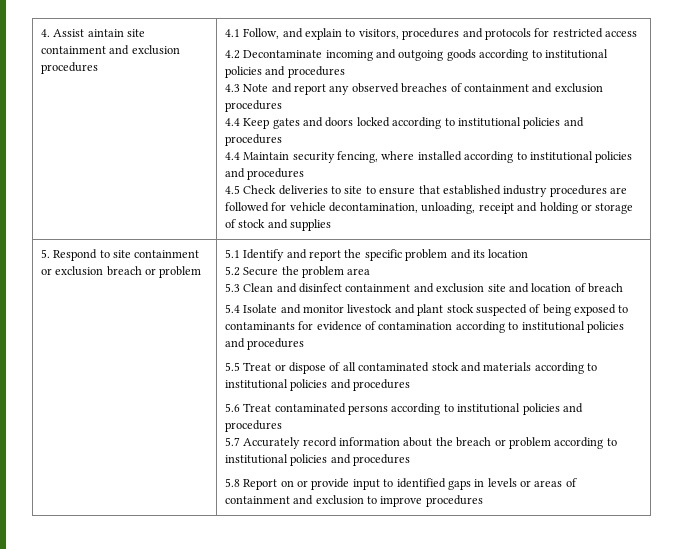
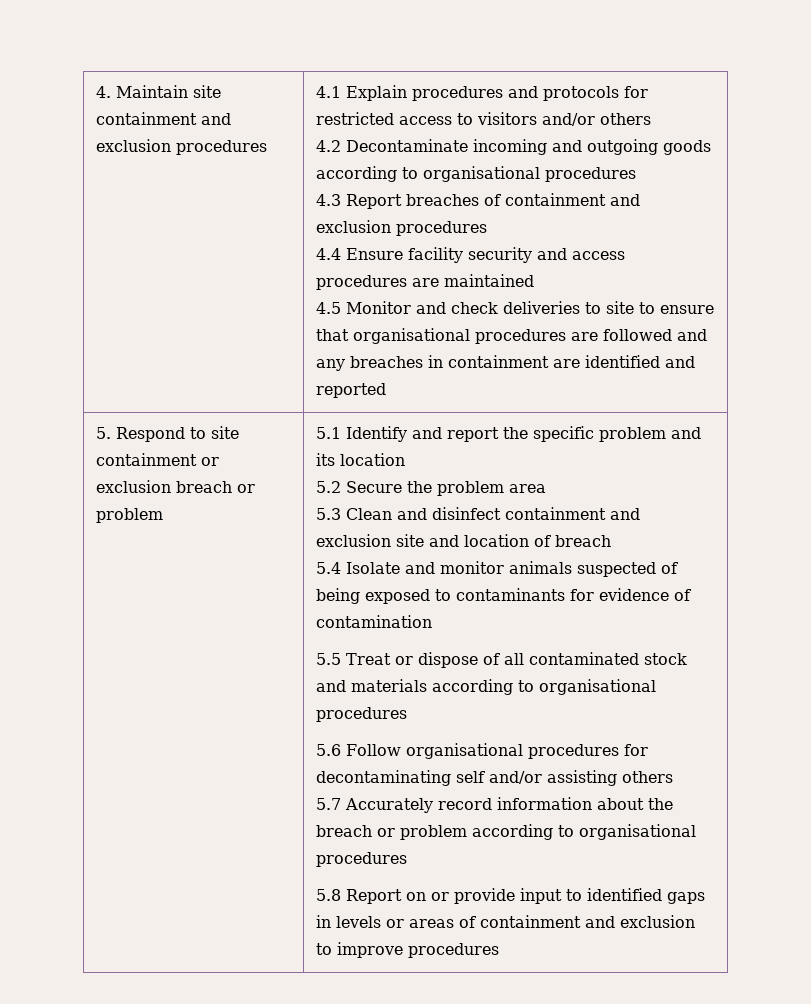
- 4. Assist aintain site containment and exclusion procedures
+ 4. Maintain site containment and exclusion procedures
- 4.1 Follow, and explain to visitors, procedures and protocols for restricted access
+ 4.1 Explain procedures and protocols for restricted access to visitors and/or others
- 4.2 Decontaminate incoming and outgoing goods according to institutional policies and procedures
+ 4.2 Decontaminate incoming and outgoing goods according to organisational procedures
- 4.3 Note and report any observed breaches of containment and exclusion procedures
+ 4.3 Report breaches of containment and exclusion procedures
- 4.4 Keep gates and doors locked according to institutional policies and procedures
- 4.4 Maintain security fencing, where installed according to institutional policies and procedures
- 4.5 Check deliveries to site to ensure that established industry procedures are followed for vehicle decontamination, unloading, receipt and holding or storage of stock and supplies
+ 4.4 Ensure facility security and access procedures are maintained
+ 4.5 Monitor and check deliveries to site to ensure that organisational procedures are followed and any breaches in containment are identified and reported
- 5.4 Isolate and monitor livestock and plant stock suspected of being exposed to contaminants for evidence of contamination according to institutional policies and procedures
+ 5.4 Isolate and monitor animals suspected of being exposed to contaminants for evidence of contamination
- 5.5 Treat or dispose of all contaminated stock and materials according to institutional policies and procedures
+ 5.5 Treat or dispose of all contaminated stock and materials according to organisational procedures
- 5.6 Treat contaminated persons according to institutional policies and procedures
+ 5.6 Follow organisational procedures for decontaminating self and/or assisting others
- 5.7 Accurately record information about the breach or problem according to institutional policies and procedures
+ 5.7 Accurately record information about the breach or problem according to organisational procedures

